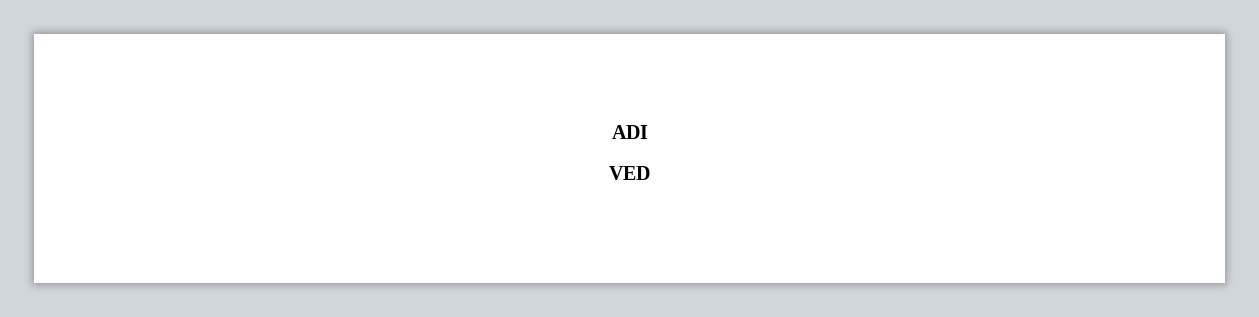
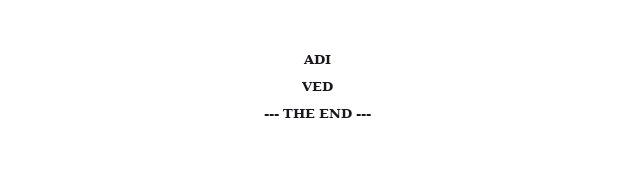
+ --- THE END ---

